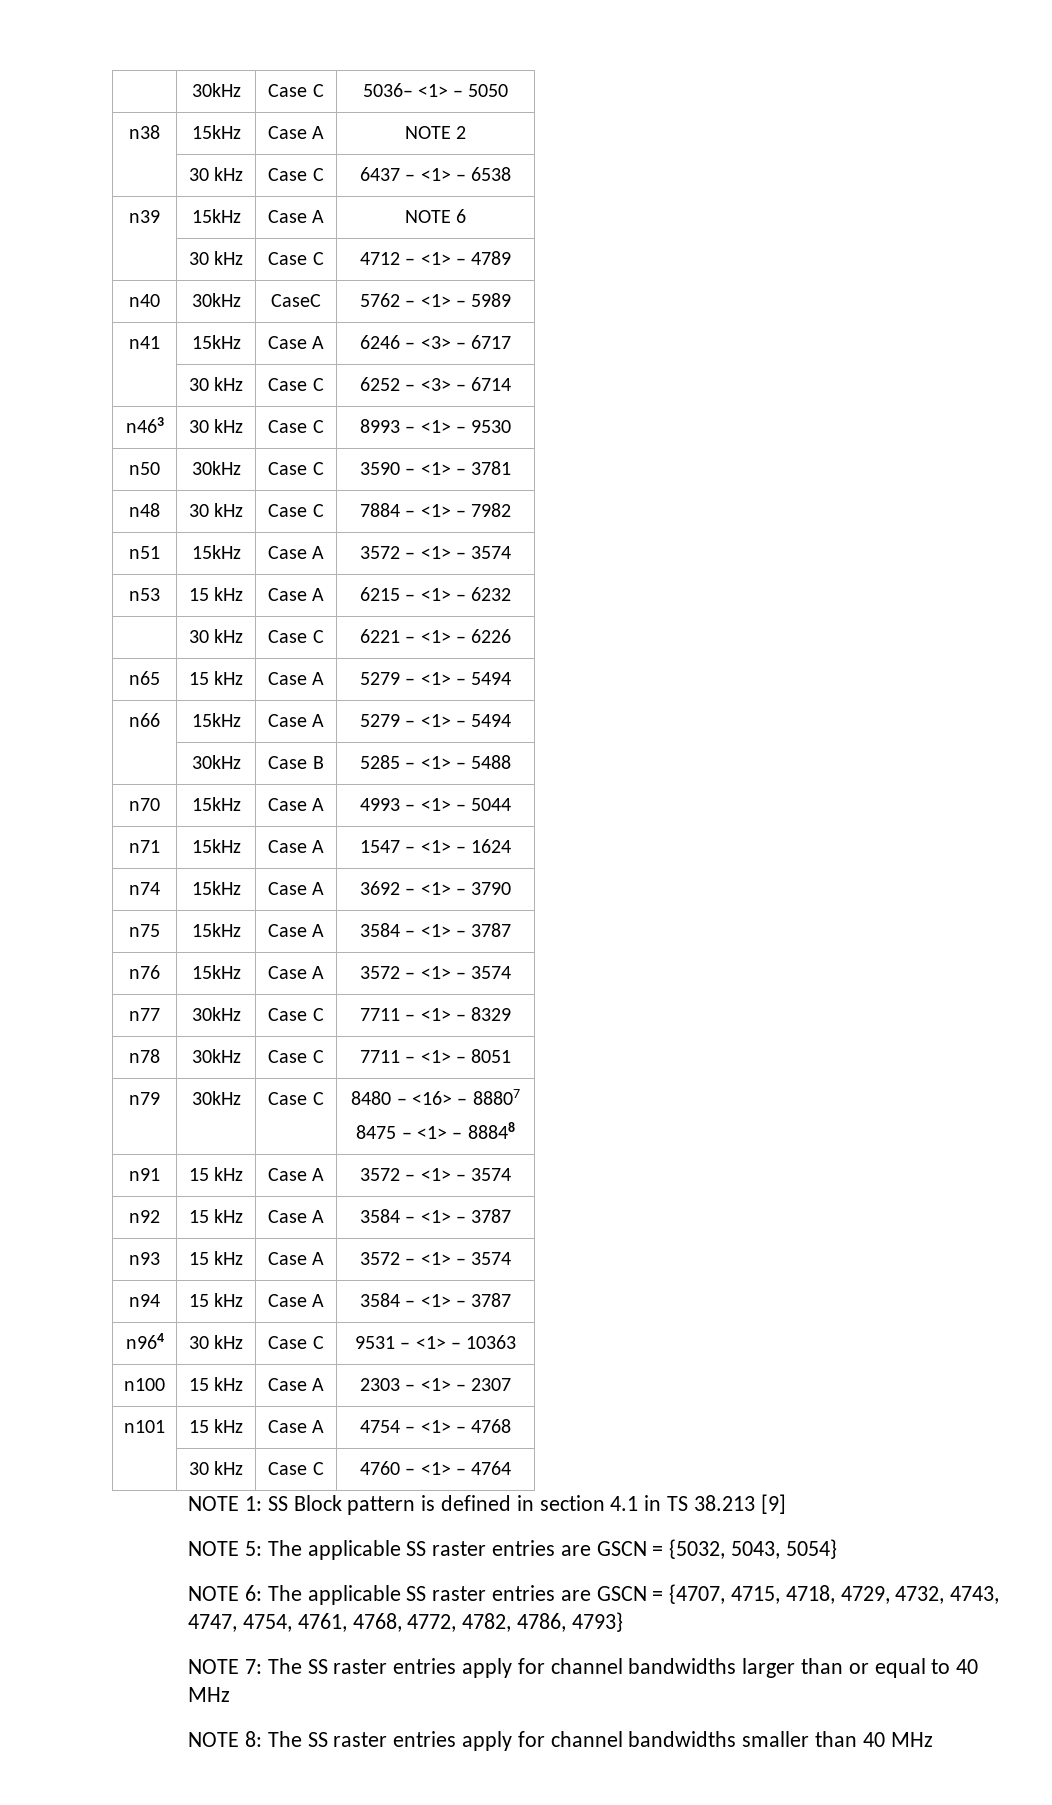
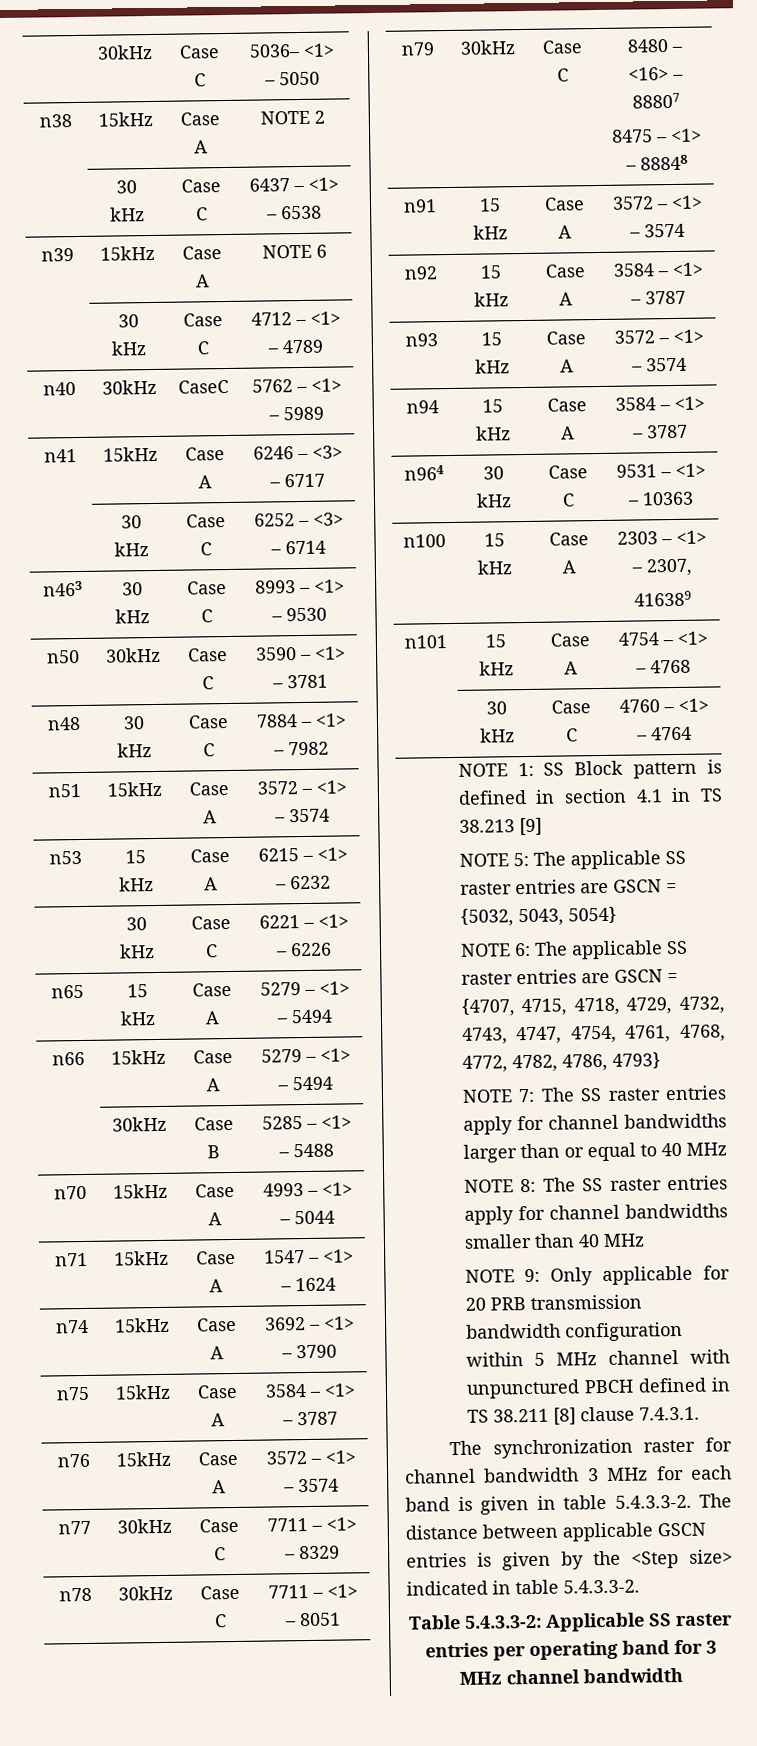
- n100 | 15 kHz | Case A | 2303 – <1> – 2307
+ n100 | 15 kHz | Case A | 2303 – <1> – 2307,
+ 416389
+ NOTE 9: Only applicable for 20 PRB transmission bandwidth configuration within 5 MHz channel with unpunctured PBCH defined in TS 38.211 [8] clause 7.4.3.1.
+ The synchronization raster for channel bandwidth 3 MHz for each band is given in table 5.4.3.3-2. The distance between applicable GSCN entries is given by the <Step size> indicated in table 5.4.3.3-2.
+ Table 5.4.3.3-2: Applicable SS raster entries per operating band for 3 MHz channel bandwidth

